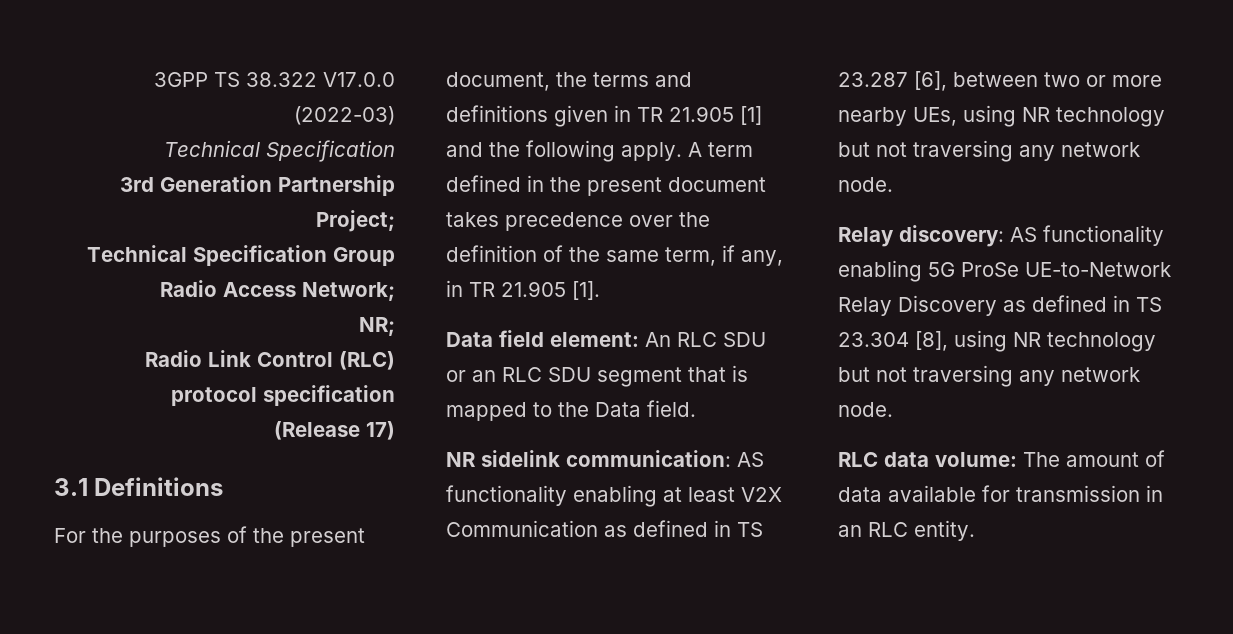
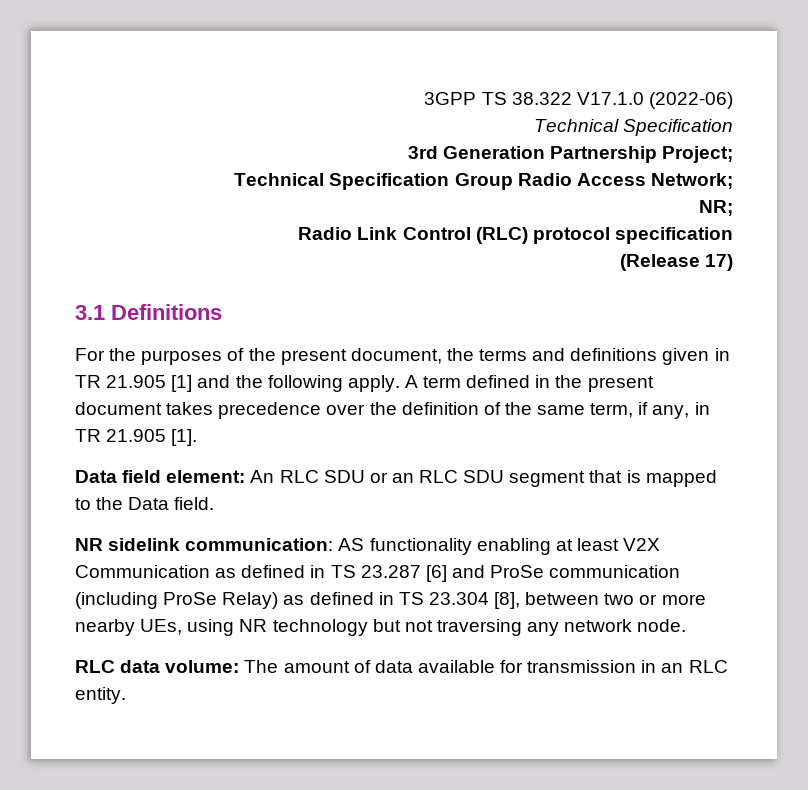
- 3GPP TS 38.322 V17.0.0 (2022-03)
+ 3GPP TS 38.322 V17.1.0 (2022-06)
- NR sidelink communication: AS functionality enabling at least V2X Communication as defined in TS 23.287 [6], between two or more nearby UEs, using NR technology but not traversing any network node.
+ NR sidelink communication: AS functionality enabling at least V2X Communication as defined in TS 23.287 [6] and ProSe communication (including ProSe Relay) as defined in TS 23.304 [8], between two or more nearby UEs, using NR technology but not traversing any network node.
- Relay discovery: AS functionality enabling 5G ProSe UE-to-Network Relay Discovery as defined in TS 23.304 [8], using NR technology but not traversing any network node.

